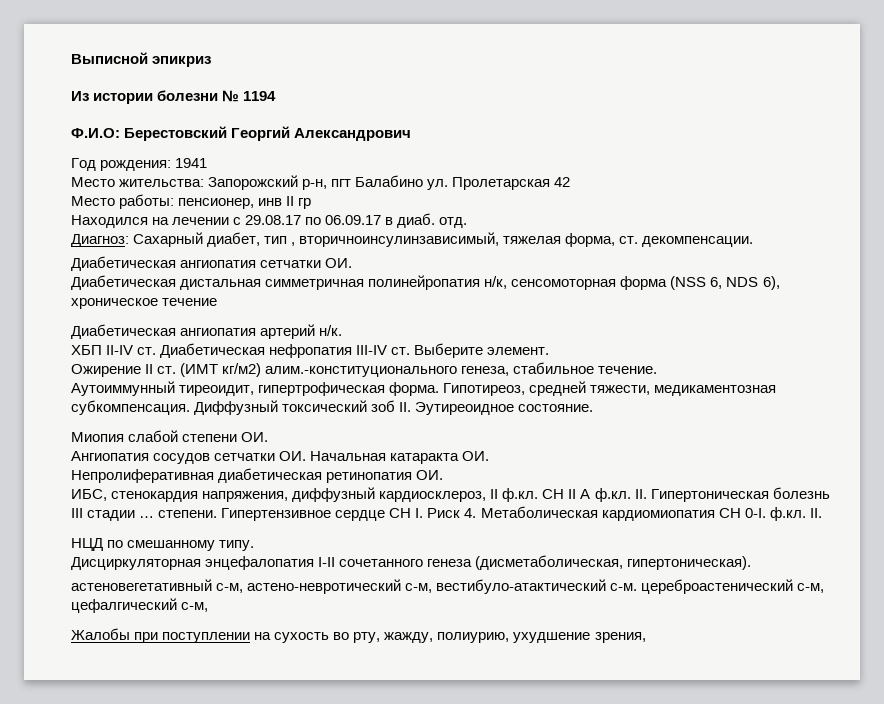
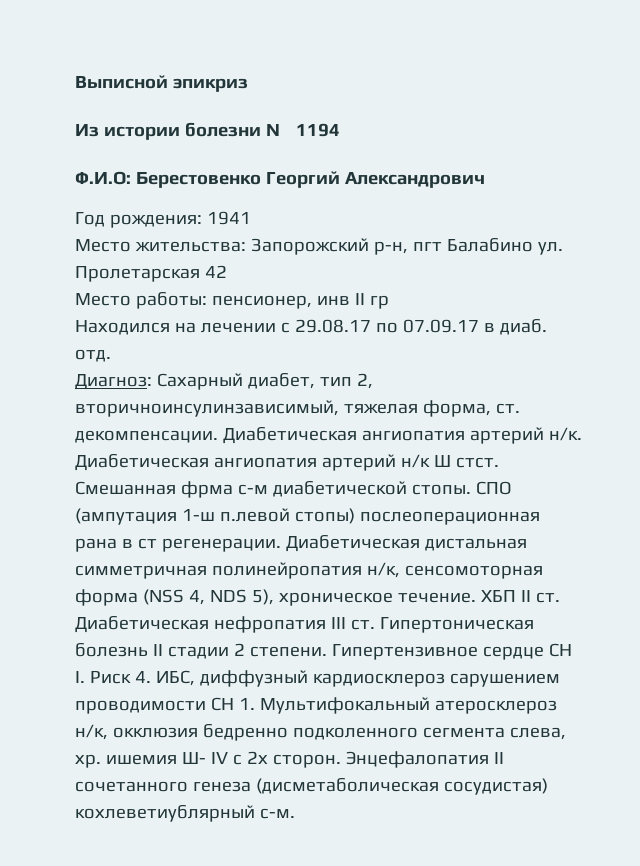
- Ф.И.О: Берестовский Георгий Александрович
+ Ф.И.О: Берестовенко Георгий Александрович
- Находился на лечении с 29.08.17 по 06.09.17 в диаб. отд.
+ Находился на лечении с 29.08.17 по 07.09.17 в диаб. отд.
- Диагноз: Сахарный диабет, тип , вторичноинсулинзависимый, тяжелая форма, ст. декомпенсации.
- Диабетическая ангиопатия сетчатки ОИ.
- Диабетическая дистальная симметричная полинейропатия н/к, сенсомоторная форма (NSS 6, NDS 6), хроническое течение
- Диабетическая ангиопатия артерий н/к.
- ХБП II-IV ст. Диабетическая нефропатия III-IV ст. Выберите элемент.
- Ожирение II ст. (ИМТ кг/м2) алим.-конституционального генеза, стабильное течение.
- Аутоиммунный тиреоидит, гипертрофическая форма. Гипотиреоз, средней тяжести, медикаментозная субкомпенсация. Диффузный токсический зоб II. Эутиреоидное состояние.
- Миопия слабой степени ОИ.
- Ангиопатия сосудов сетчатки ОИ. Начальная катаракта ОИ.
- Непролиферативная диабетическая ретинопатия ОИ.
- ИБС, стенокардия напряжения, диффузный кардиосклероз, II ф.кл. СН II А ф.кл. II. Гипертоническая болезнь III стадии … степени.
+ Диагноз: Сахарный диабет, тип 2, вторичноинсулинзависимый, тяжелая форма, ст. декомпенсации. Диабетическая ангиопатия артерий н/к. Диабетическая ангиопатия артерий н/к Ш стст. Смешанная фрма с-м диабетической стопы. СПО (ампутация 1-ш п.левой стопы) послеоперационная рана в ст регенерации. Диабетическая дистальная симметричная полинейропатия н/к, сенсомоторная форма (NSS 4, NDS 5), хроническое течение. ХБП II ст. Диабетическая нефропатия III ст. Гипертоническая болезнь II стадии 2 степени.
- Гипертензивное сердце СН I. Риск 4. Метаболическая кардиомиопатия СН 0-I. ф.кл. II.
- НЦД по смешанному типу.
- Дисциркуляторная энцефалопатия I-II сочетанного генеза (дисметаболическая, гипертоническая).
- астеновегетативный с-м, астено-невротический с-м, вестибуло-атактический с-м. цереброастенический с-м, цефалгический с-м,
- Жалобы при поступлении на сухость во рту, жажду, полиурию, ухудшение зрения,
+ Гипертензивное сердце СН I. Риск 4. ИБС, диффузный кардиосклероз сарушением проводимости СН 1. Мультифокальный атеросклероз н/к, окклюзия бедренно подколенного сегмента слева, хр. ишемия Ш- IV с 2х сторон. Энцефалопатия II сочетанного генеза (дисметаболическая сосудистая) кохлеветиублярный с-м.

